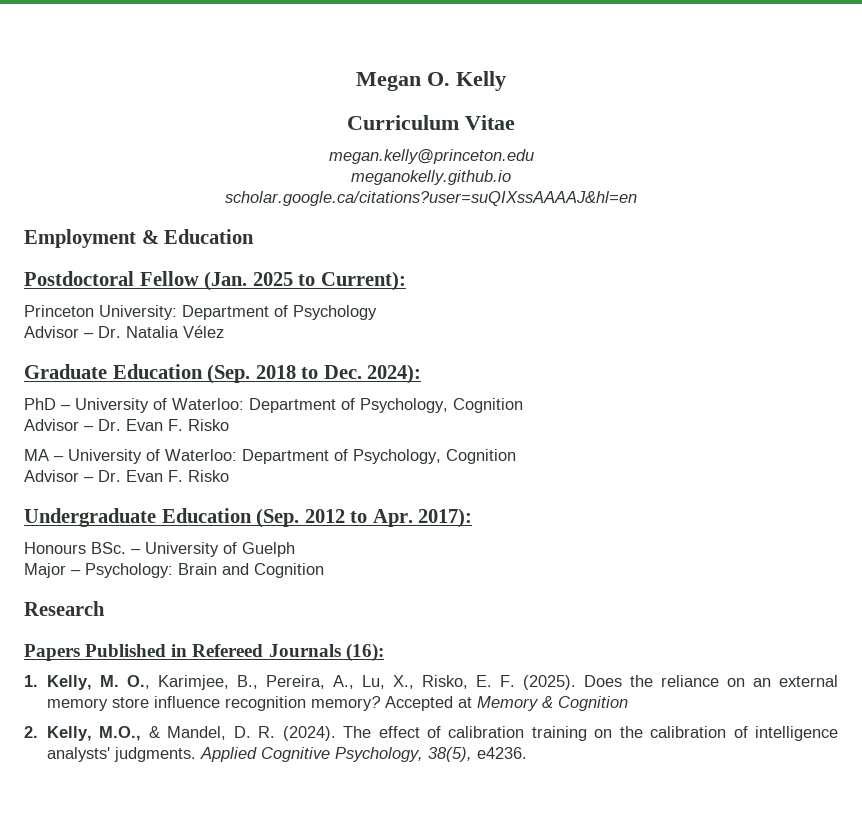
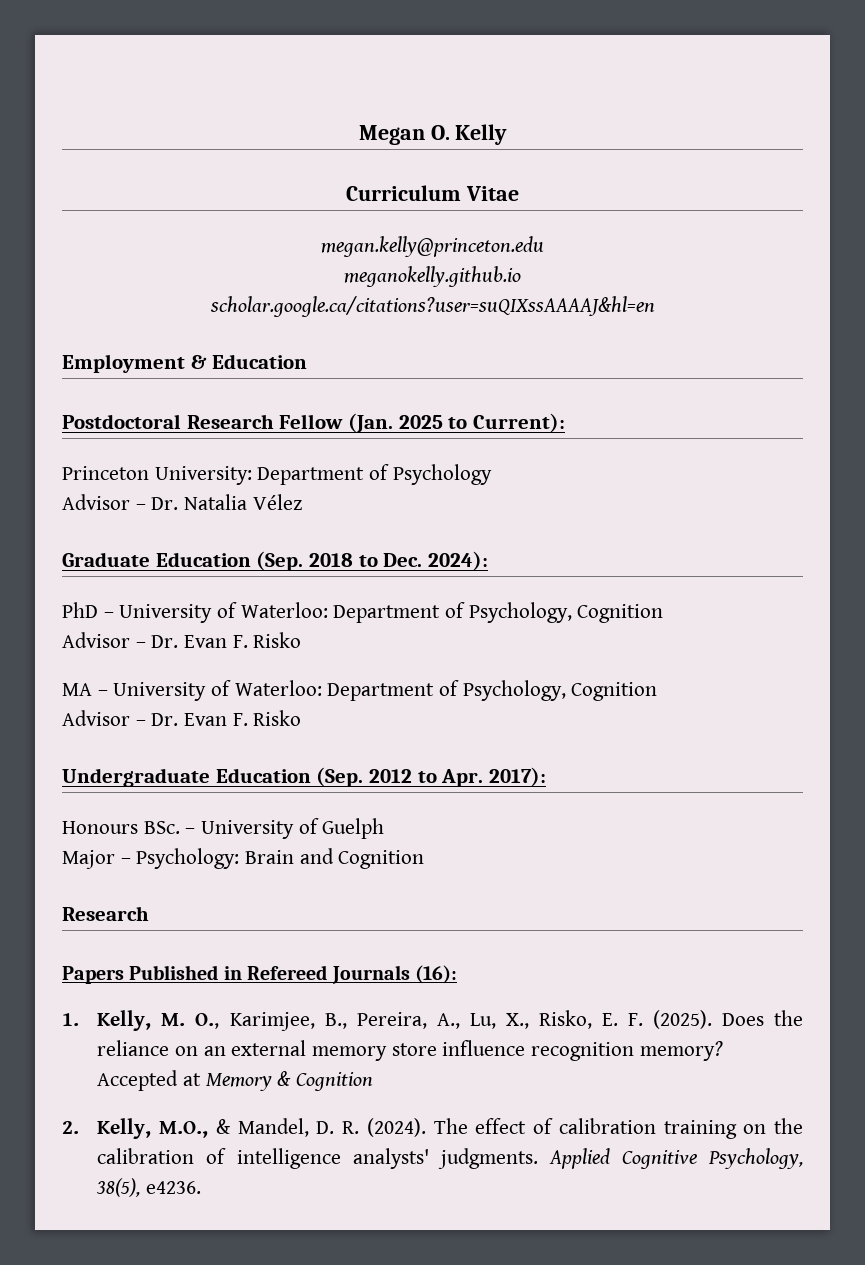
- Postdoctoral Fellow (Jan. 2025 to Current):
+ Postdoctoral Research Fellow (Jan. 2025 to Current):

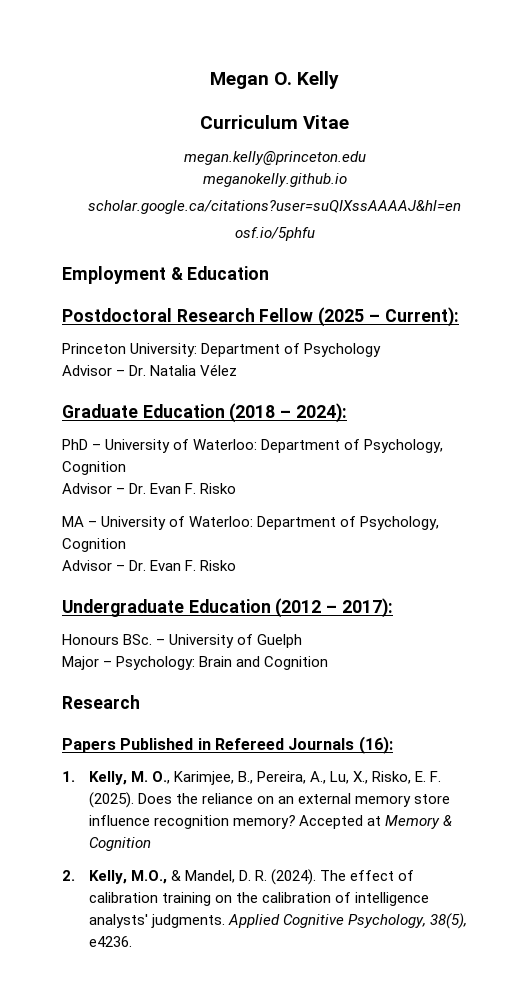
+ osf.io/5phfu
- Postdoctoral Research Fellow (Jan. 2025 to Current):
+ Postdoctoral Research Fellow (2025 – Current):
- Graduate Education (Sep. 2018 to Dec. 2024):
+ Graduate Education (2018 – 2024):
- Undergraduate Education (Sep. 2012 to Apr. 2017):
+ Undergraduate Education (2012 – 2017):

